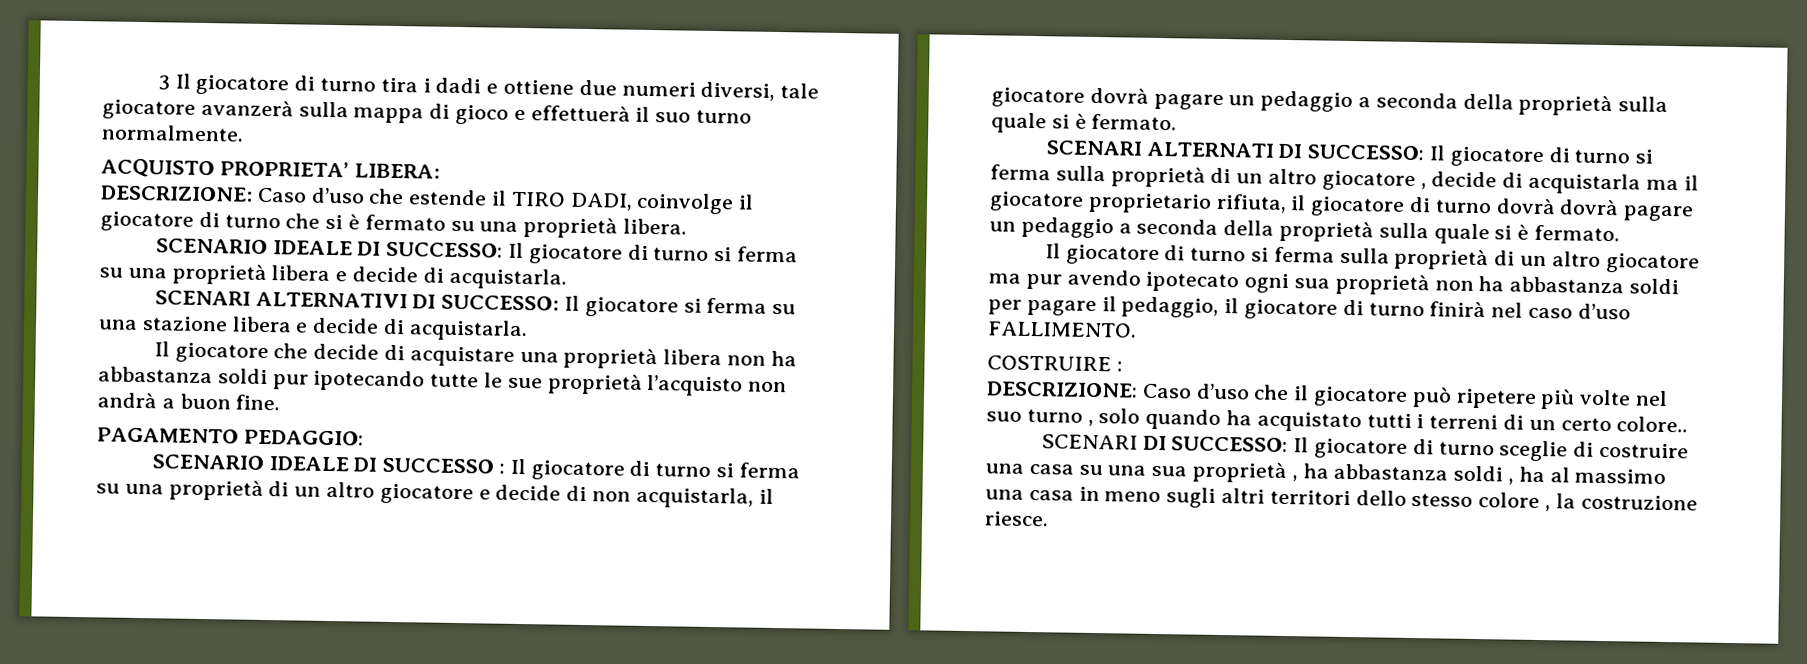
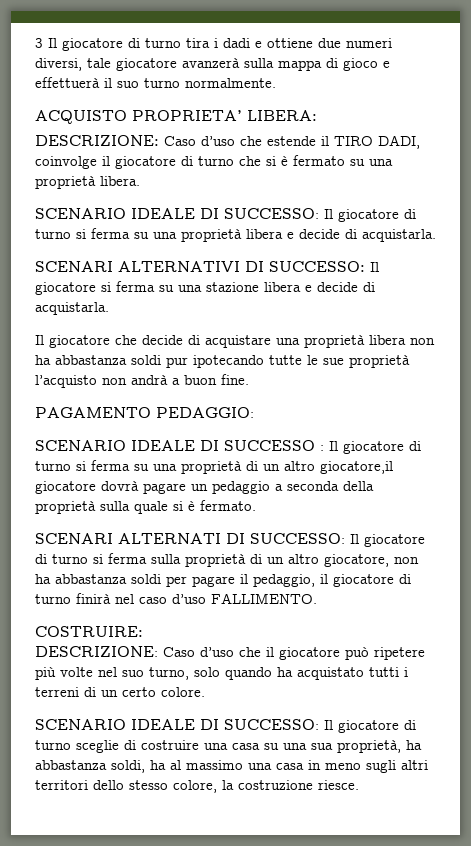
- SCENARIO IDEALE DI SUCCESSO : Il giocatore di turno si ferma su una proprietà di un altro giocatore e decide di non acquistarla, il giocatore dovrà pagare un pedaggio a seconda della proprietà sulla quale si è fermato.
+ SCENARIO IDEALE DI SUCCESSO : Il giocatore di turno si ferma su una proprietà di un altro giocatore,il giocatore dovrà pagare un pedaggio a seconda della proprietà sulla quale si è fermato.
- SCENARI ALTERNATI DI SUCCESSO: Il giocatore di turno si ferma sulla proprietà di un altro giocatore , decide di acquistarla ma il giocatore proprietario rifiuta, il giocatore di turno dovrà dovrà pagare un pedaggio a seconda della proprietà sulla quale si è fermato.
- Il giocatore di turno si ferma sulla proprietà di un altro giocatore ma pur avendo ipotecato ogni sua proprietà non ha abbastanza soldi per pagare il pedaggio, il giocatore di turno finirà nel caso d’uso FALLIMENTO.
+ SCENARI ALTERNATI DI SUCCESSO: Il giocatore di turno si ferma sulla proprietà di un altro giocatore, non ha abbastanza soldi per pagare il pedaggio, il giocatore di turno finirà nel caso d’uso FALLIMENTO.
- COSTRUIRE :
+ COSTRUIRE:
- DESCRIZIONE: Caso d’uso che il giocatore può ripetere più volte nel suo turno , solo quando ha acquistato tutti i terreni di un certo colore..
- SCENARI DI SUCCESSO: Il giocatore di turno sceglie di costruire una casa su una sua proprietà , ha abbastanza soldi , ha al massimo una casa in meno sugli altri territori dello stesso colore , la costruzione riesce.
+ DESCRIZIONE: Caso d’uso che il giocatore può ripetere più volte nel suo turno, solo quando ha acquistato tutti i terreni di un certo colore.
+ SCENARIO IDEALE DI SUCCESSO: Il giocatore di turno sceglie di costruire una casa su una sua proprietà, ha abbastanza soldi, ha al massimo una casa in meno sugli altri territori dello stesso colore, la costruzione riesce.

